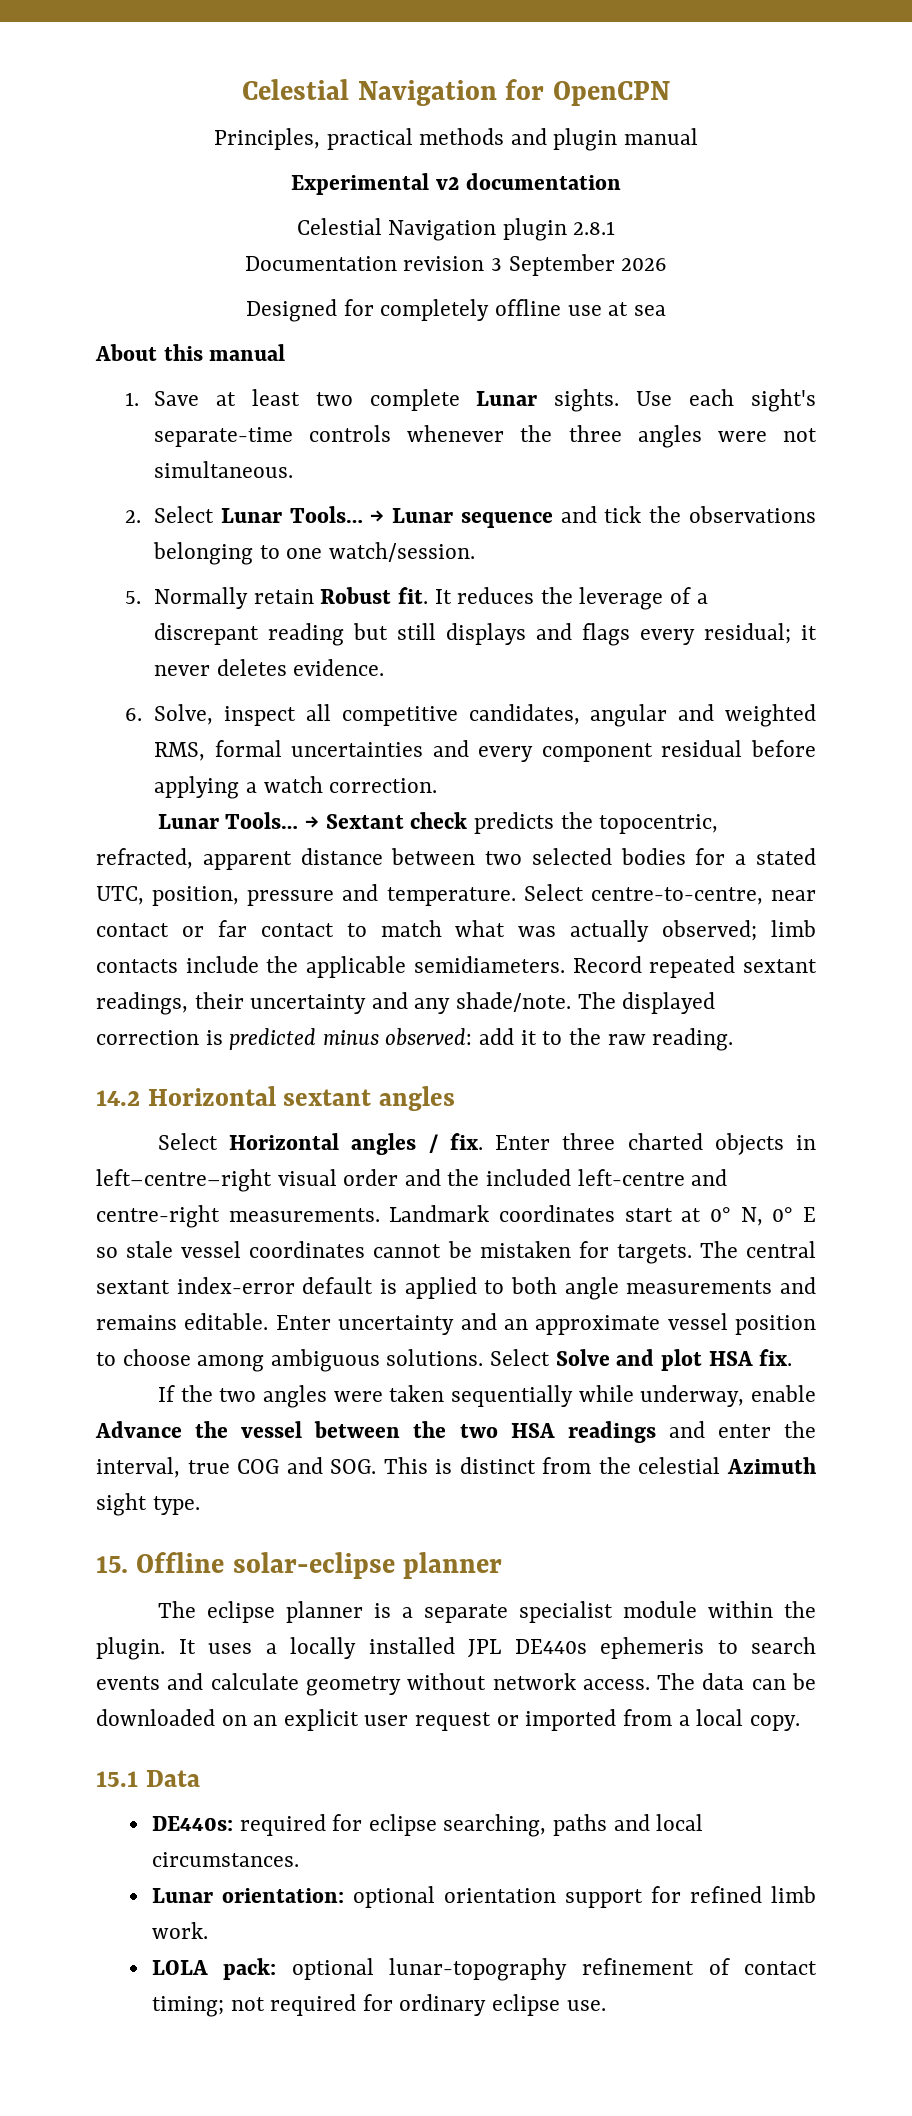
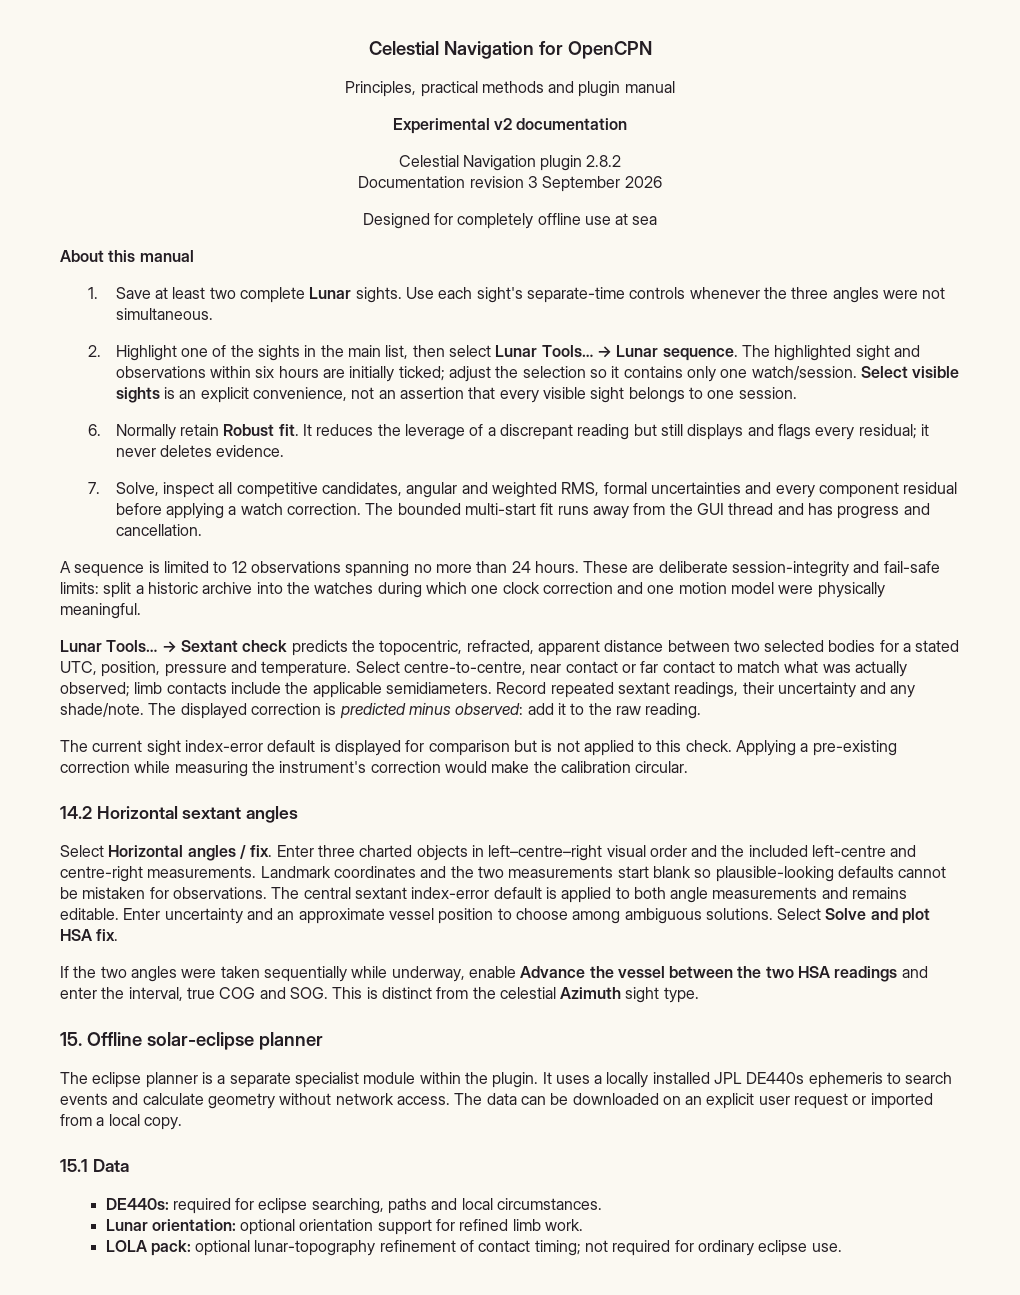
- Celestial Navigation plugin 2.8.1
+ Celestial Navigation plugin 2.8.2
- 2. Select Lunar Tools… → Lunar sequence and tick the observations belonging to one watch/session.
- 5. Normally retain Robust fit.
+ 2. Highlight one of the sights in the main list, then select Lunar Tools… → Lunar sequence. The highlighted sight and observations within six hours are initially ticked; adjust the selection so it contains only one watch/session. Select visible sights is an explicit convenience, not an assertion that every visible sight belongs to one session.
+ 6. Normally retain Robust fit.
- 6. Solve, inspect all competitive candidates, angular and weighted RMS, formal uncertainties and every component residual before applying a watch correction.
+ 7. Solve, inspect all competitive candidates, angular and weighted RMS, formal uncertainties and every component residual before applying a watch correction. The bounded multi-start fit runs away from the GUI thread and has progress and cancellation.
+ A sequence is limited to 12 observations spanning no more than 24 hours. These are deliberate session-integrity and fail-safe limits: split a historic archive into the watches during which one clock correction and one motion model were physically meaningful.
+ The current sight index-error default is displayed for comparison but is not applied to this check. Applying a pre-existing correction while measuring the instrument's correction would make the calibration circular.
- Landmark coordinates start at 0° N, 0° E so stale vessel coordinates cannot be mistaken for targets.
+ Landmark coordinates and the two measurements start blank so plausible-looking defaults cannot be mistaken for observations.

